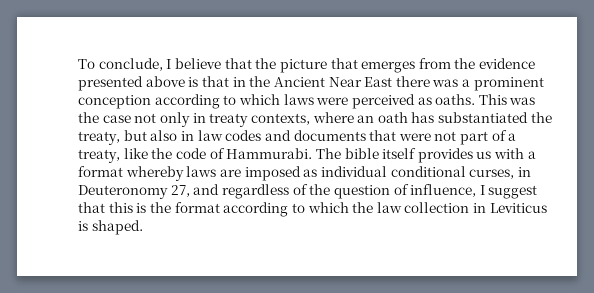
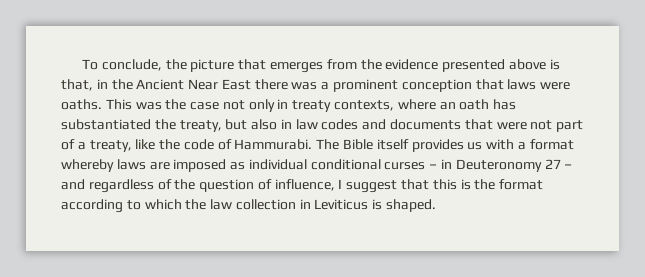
- To conclude, I believe that the picture that emerges from the evidence presented above is that in the Ancient Near East there was a prominent conception according to which laws were perceived as oaths.
+ To conclude, the picture that emerges from the evidence presented above is that, in the Ancient Near East there was a prominent conception that laws were oaths.
- The bible itself provides us with a format whereby laws are imposed as individual conditional curses, in Deuteronomy 27, and regardless of the question of influence, I suggest that this is the format according to which the law collection in Leviticus is shaped.
+ The Bible itself provides us with a format whereby laws are imposed as individual conditional curses – in Deuteronomy 27 – and regardless of the question of influence, I suggest that this is the format according to which the law collection in Leviticus is shaped.

